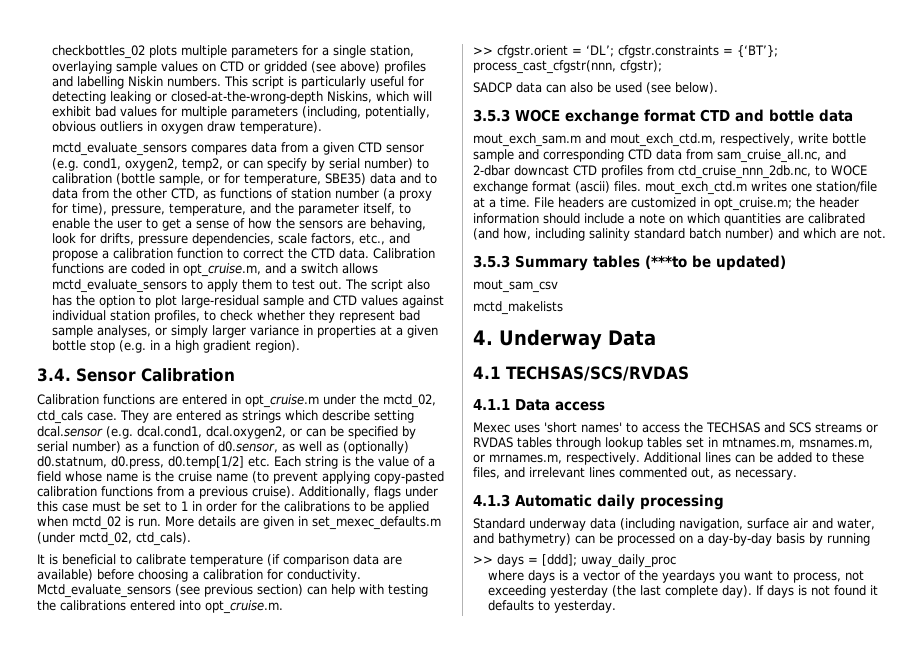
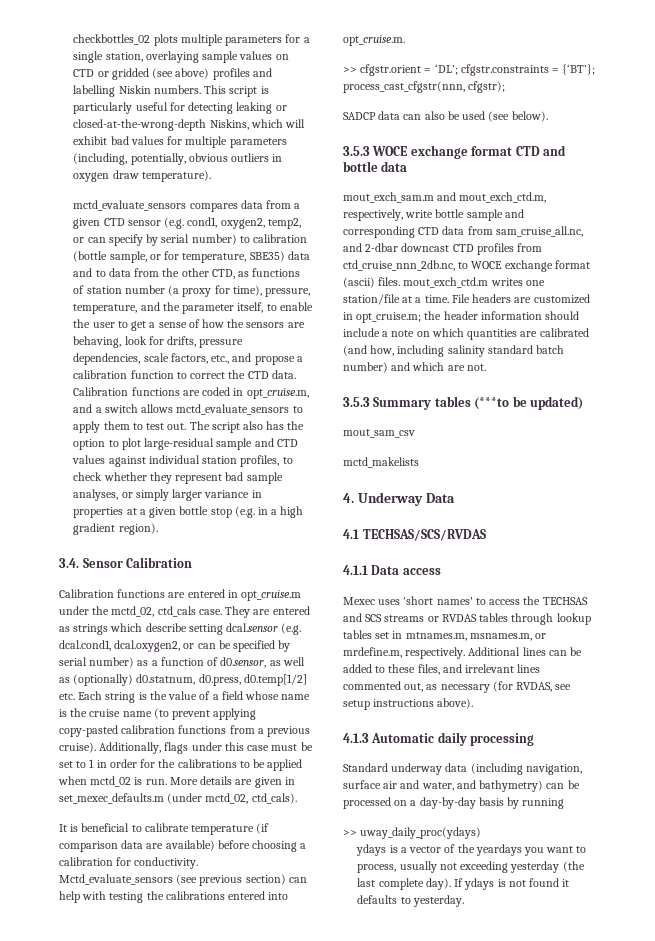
- Mexec uses 'short names' to access the TECHSAS and SCS streams or RVDAS tables through lookup tables set in mtnames.m, msnames.m, or mrnames.m, respectively.
+ Mexec uses 'short names' to access the TECHSAS and SCS streams or RVDAS tables through lookup tables set in mtnames.m, msnames.m, or mrdefine.m, respectively.
- Additional lines can be added to these files, and irrelevant lines commented out, as necessary.
+ Additional lines can be added to these files, and irrelevant lines commented out, as necessary (for RVDAS, see setup instructions above).
- >> days = [ddd]; uway_daily_proc
- where days is a vector of the yeardays you want to process, not exceeding yesterday (the last complete day).
+ >> uway_daily_proc(ydays)
+ ydays is a vector of the yeardays you want to process, usually not exceeding yesterday (the last complete day).
- If days is not found it defaults to yesterday.
+ If ydays is not found it defaults to yesterday.

